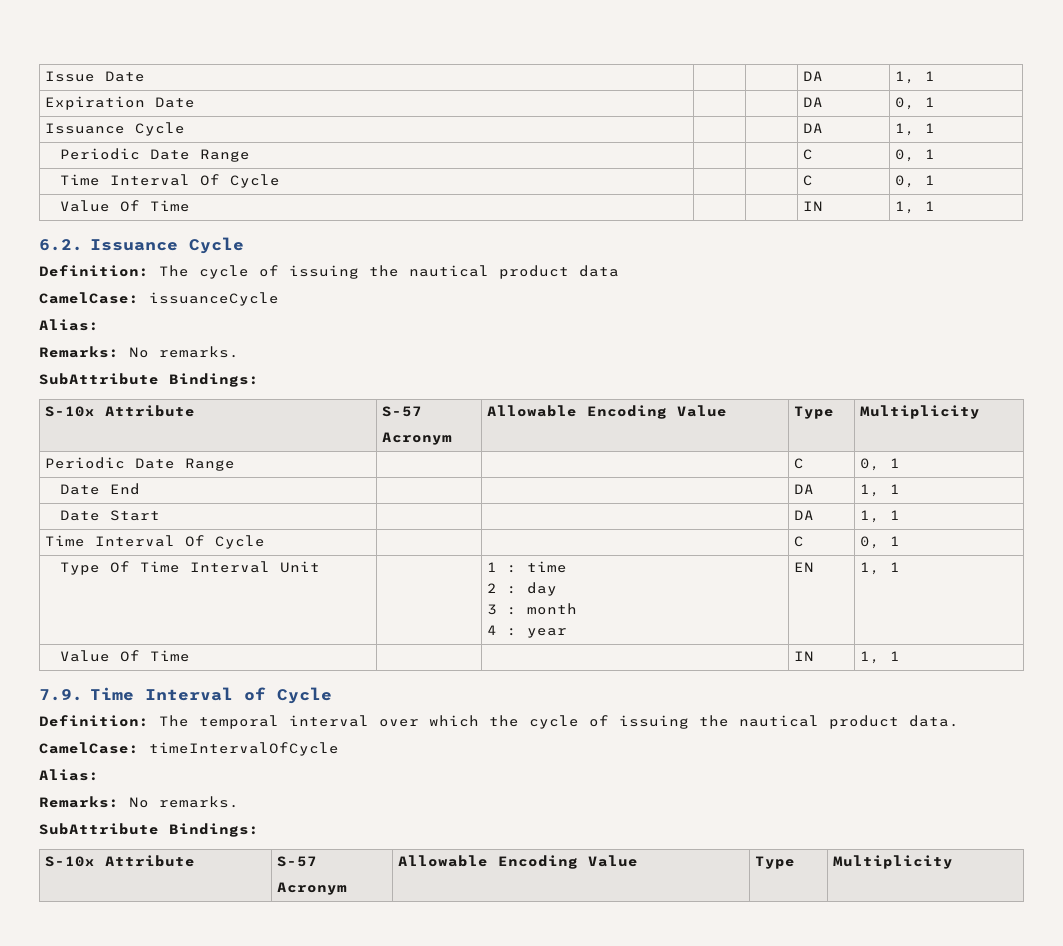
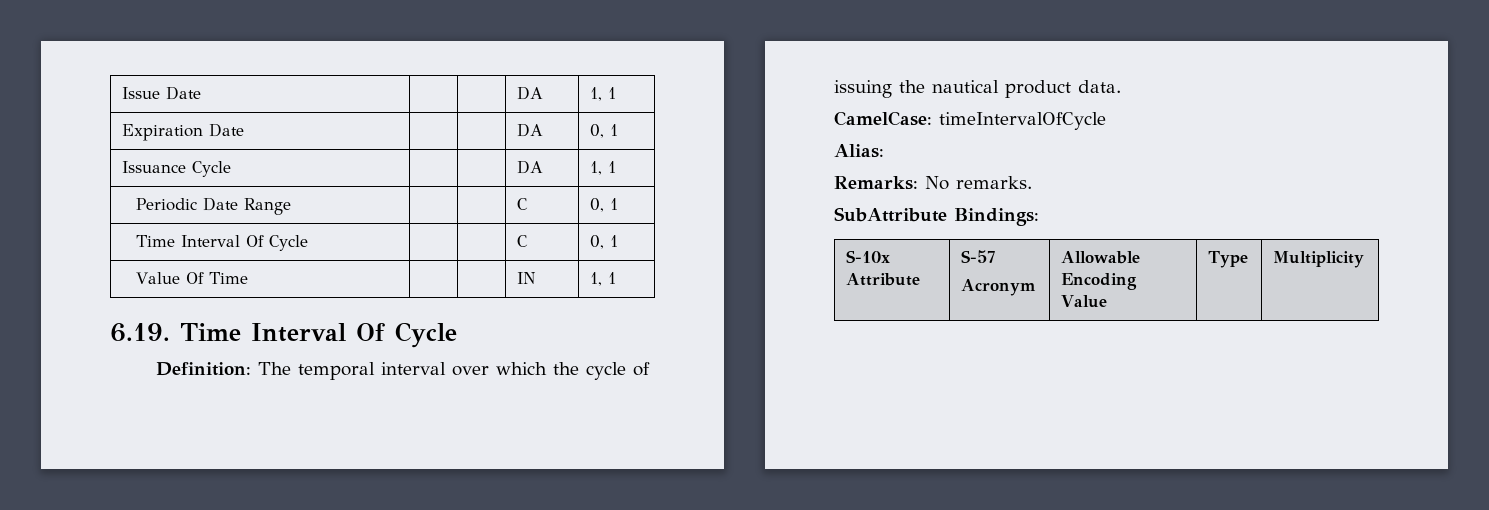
- 6.2. Issuance Cycle
- Definition: The cycle of issuing the nautical product data
- CamelCase: issuanceCycle
- Alias:
- Remarks: No remarks.
- SubAttribute Bindings:
- S-10x Attribute | S-57
- Acronym | Allowable Encoding Value | Type | Multiplicity
- Periodic Date Range | | | C | 0, 1
- Date End | | | DA | 1, 1
- Date Start | | | DA | 1, 1
- Time Interval Of Cycle | | | C | 0, 1
- Type Of Time Interval Unit | | 1 : time
- 2 : day
- 3 : month
- 4 : year | EN | 1, 1
- Value Of Time | | | IN | 1, 1
- 7.9. Time Interval of Cycle
+ 6.19. Time Interval Of Cycle

